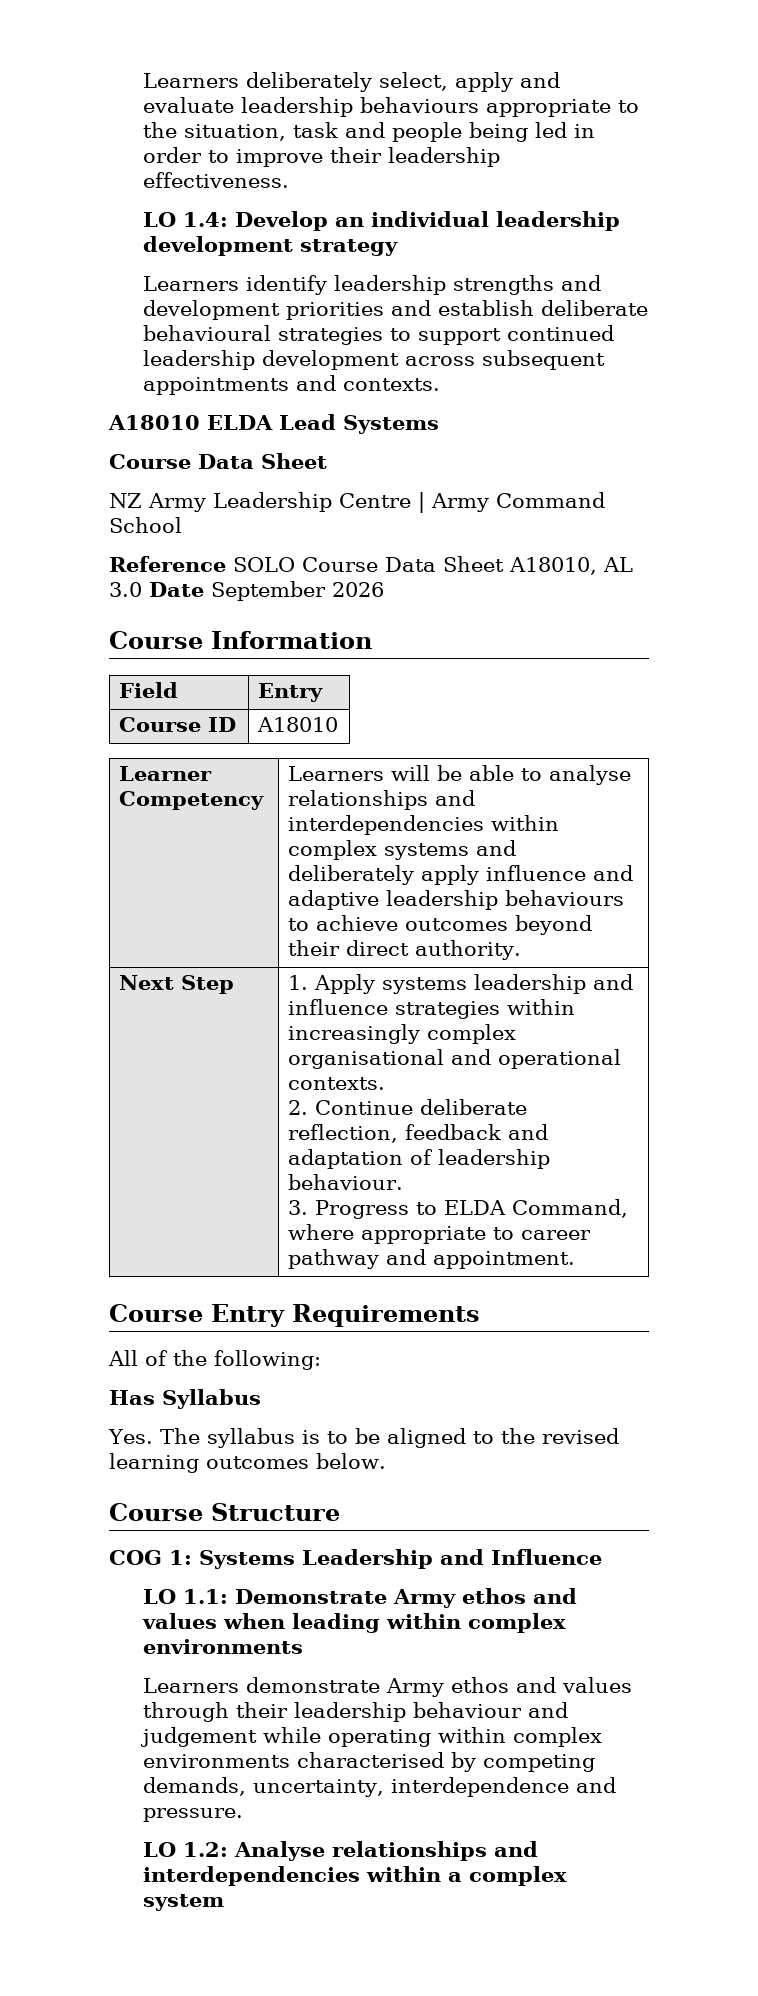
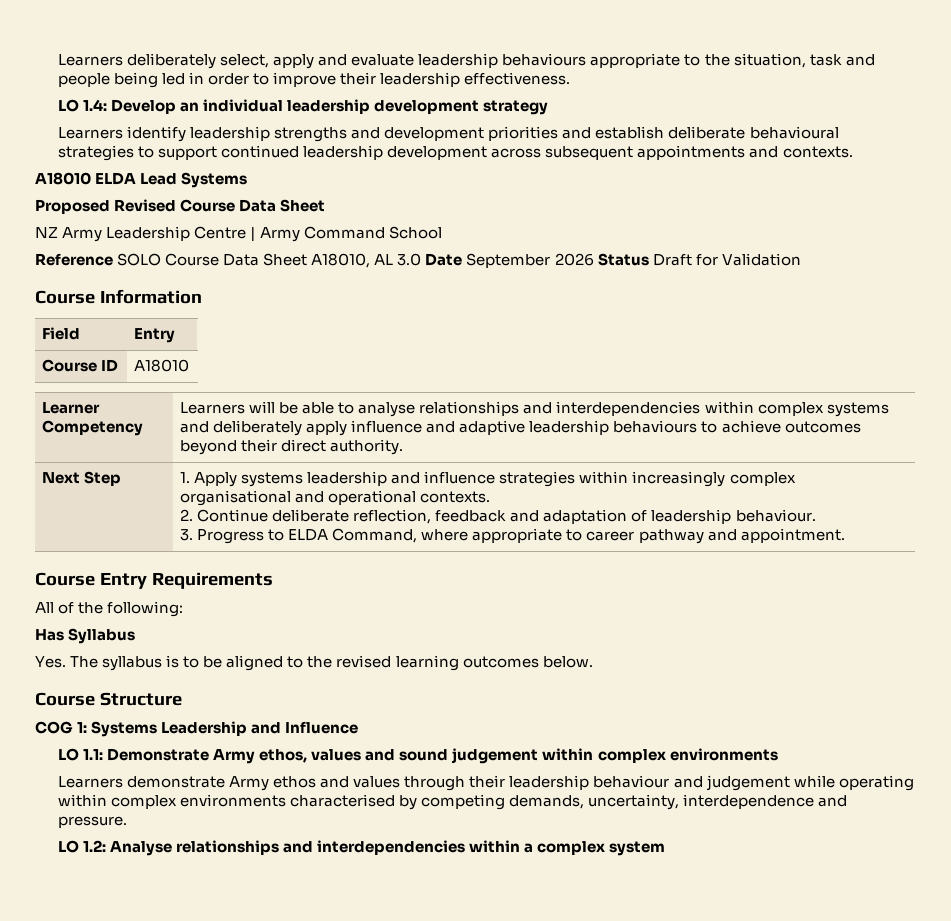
  A18010 ELDA Lead Systems
- Course Data Sheet
+ Proposed Revised Course Data Sheet
- Reference SOLO Course Data Sheet A18010, AL 3.0 Date September 2026
+ Reference SOLO Course Data Sheet A18010, AL 3.0 Date September 2026 Status Draft for Validation
- LO 1.1: Demonstrate Army ethos and values when leading within complex environments
+ LO 1.1: Demonstrate Army ethos, values and sound judgement within complex environments

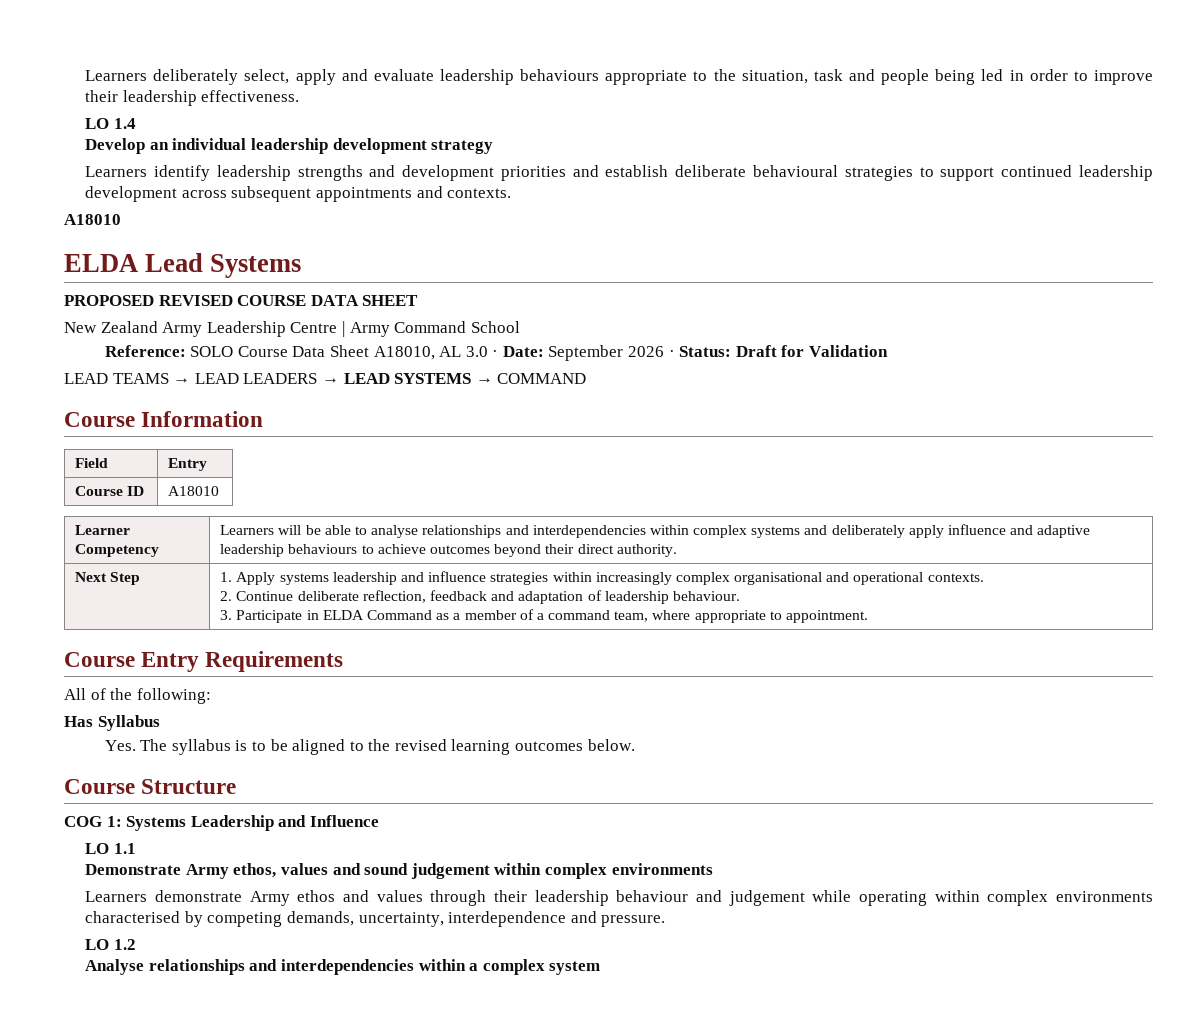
- LO 1.4: Develop an individual leadership development strategy
+ LO 1.4
+ Develop an individual leadership development strategy
  Learners identify leadership strengths and development priorities and establish deliberate behavioural strategies to support continued leadership development across subsequent appointments and contexts.
- A18010 ELDA Lead Systems
+ A18010
+ ELDA Lead Systems
- Proposed Revised Course Data Sheet
- NZ Army Leadership Centre | Army Command School
+ PROPOSED REVISED COURSE DATA SHEET
+ New Zealand Army Leadership Centre | Army Command School
- Reference SOLO Course Data Sheet A18010, AL 3.0 Date September 2026 Status Draft for Validation
+ Reference: SOLO Course Data Sheet A18010, AL 3.0 · Date: September 2026 · Status: Draft for Validation
+ LEAD TEAMS → LEAD LEADERS → LEAD SYSTEMS → COMMAND
- 3. Progress to ELDA Command, where appropriate to career pathway and appointment.
+ 3. Participate in ELDA Command as a member of a command team, where appropriate to appointment.
- LO 1.1: Demonstrate Army ethos, values and sound judgement within complex environments
+ LO 1.1
+ Demonstrate Army ethos, values and sound judgement within complex environments
- LO 1.2: Analyse relationships and interdependencies within a complex system
+ LO 1.2
+ Analyse relationships and interdependencies within a complex system

